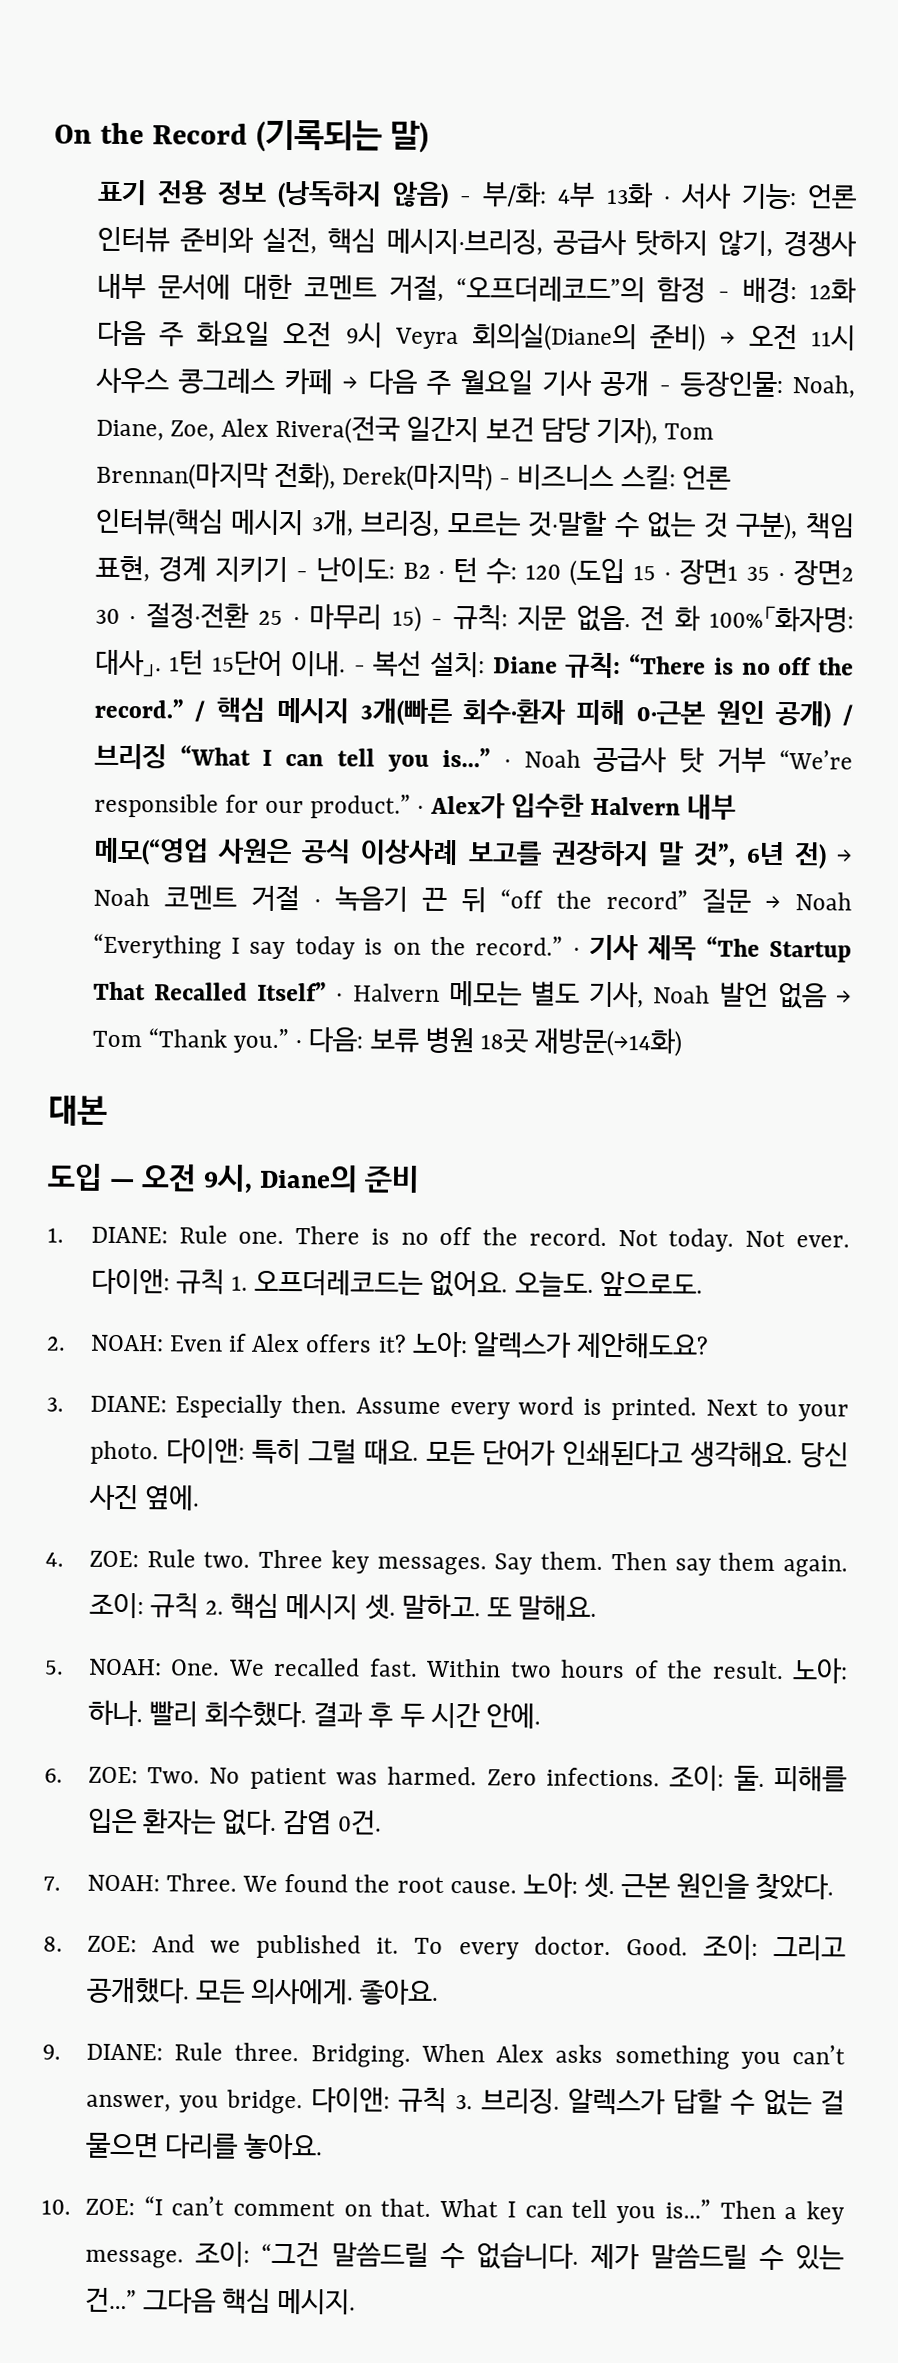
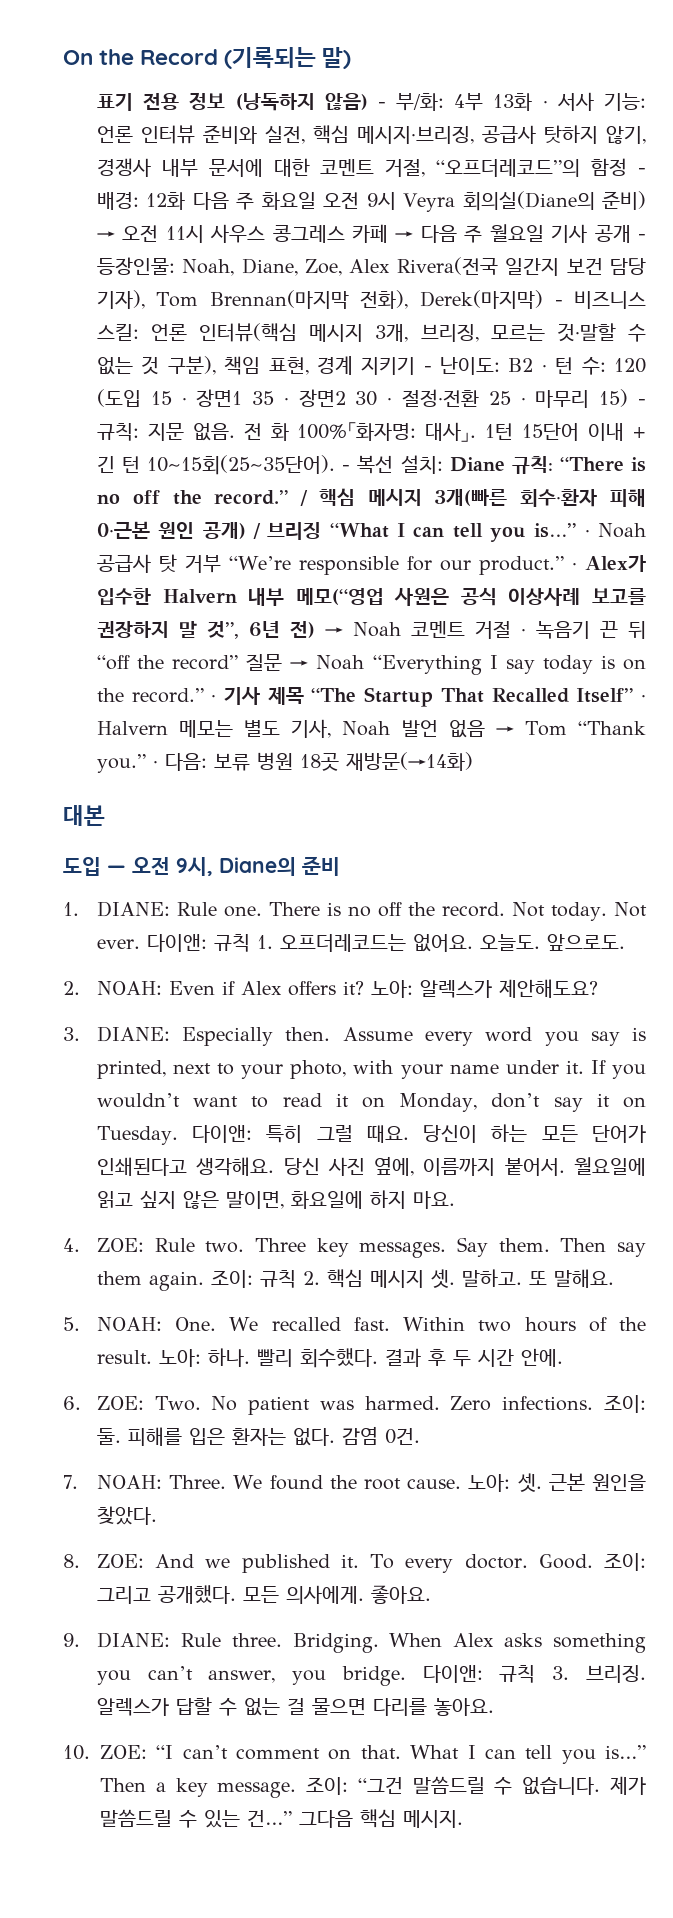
- 1턴 15단어 이내.
+ 1턴 15단어 이내 + 긴 턴 10~15회(25~35단어).
- Assume every word is printed. Next to your photo.
+ Assume every word you say is printed, next to your photo, with your name under it. If you wouldn’t want to read it on Monday, don’t say it on Tuesday.
- 모든 단어가 인쇄된다고 생각해요.
+ 당신이 하는 모든 단어가 인쇄된다고 생각해요.
- 당신 사진 옆에.
+ 당신 사진 옆에, 이름까지 붙어서. 월요일에 읽고 싶지 않은 말이면, 화요일에 하지 마요.

